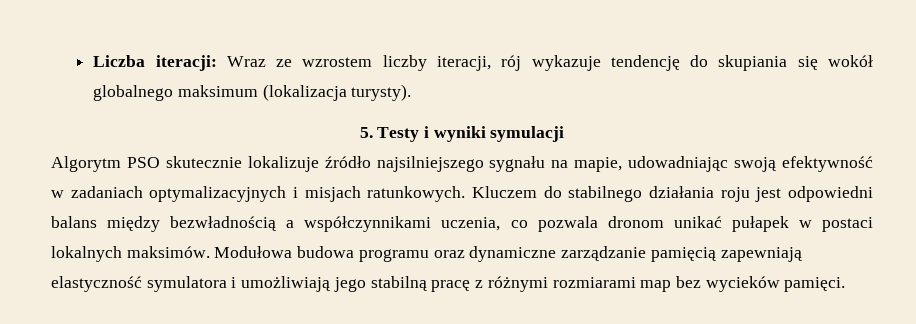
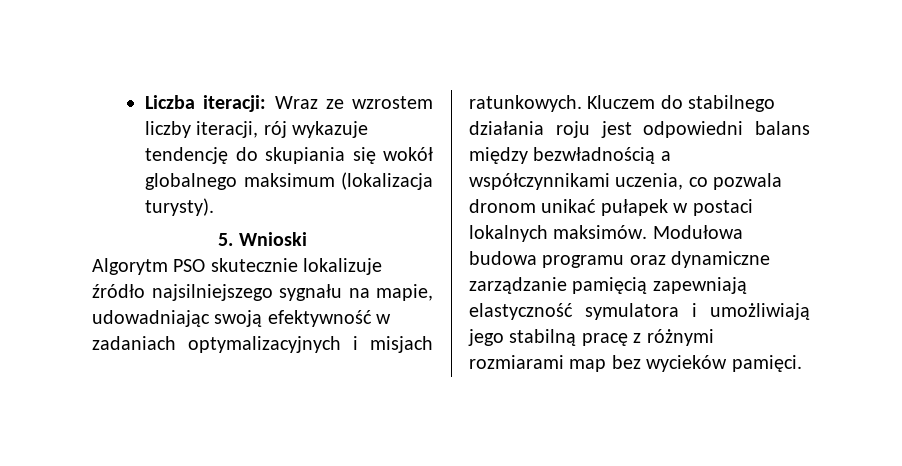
- 5. Testy i wyniki symulacji
+ 5. Wnioski

